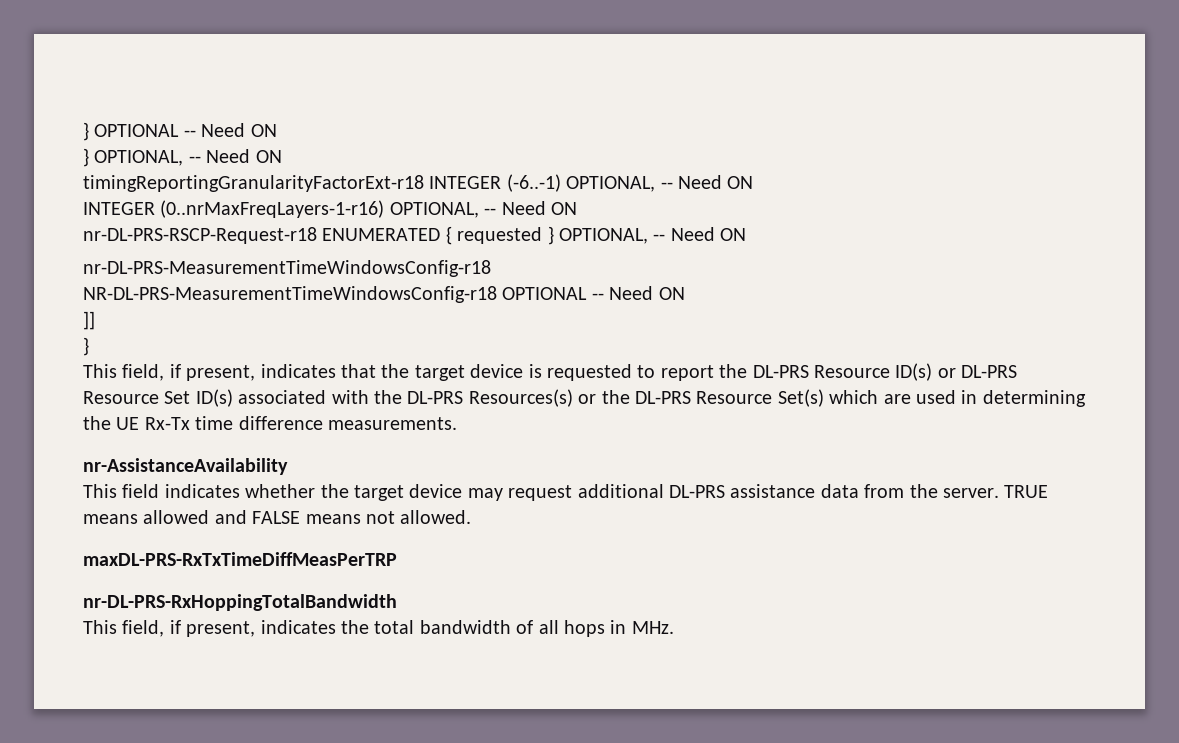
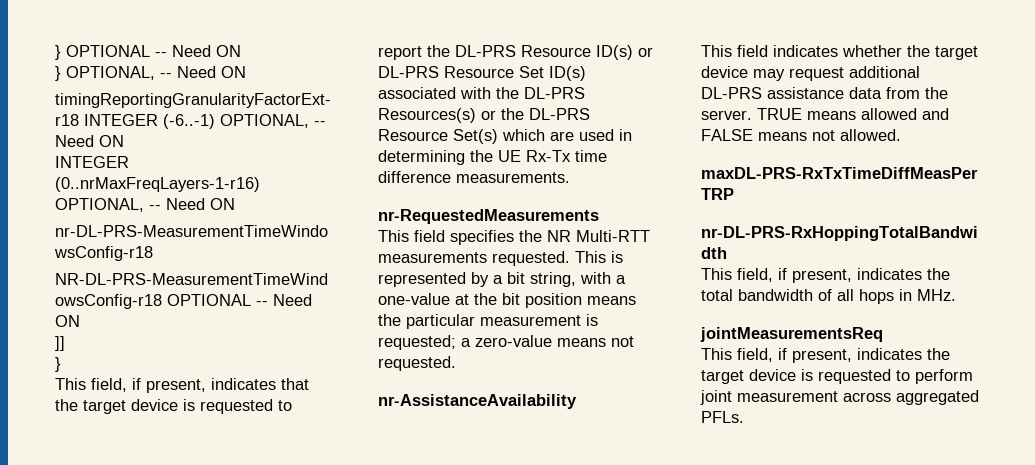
- nr-DL-PRS-RSCP-Request-r18 ENUMERATED { requested } OPTIONAL, -- Need ON
+ nr-RequestedMeasurements
+ This field specifies the NR Multi-RTT measurements requested. This is represented by a bit string, with a one-value at the bit position means the particular measurement is requested; a zero-value means not requested.
+ jointMeasurementsReq
+ This field, if present, indicates the target device is requested to perform joint measurement across aggregated PFLs.

